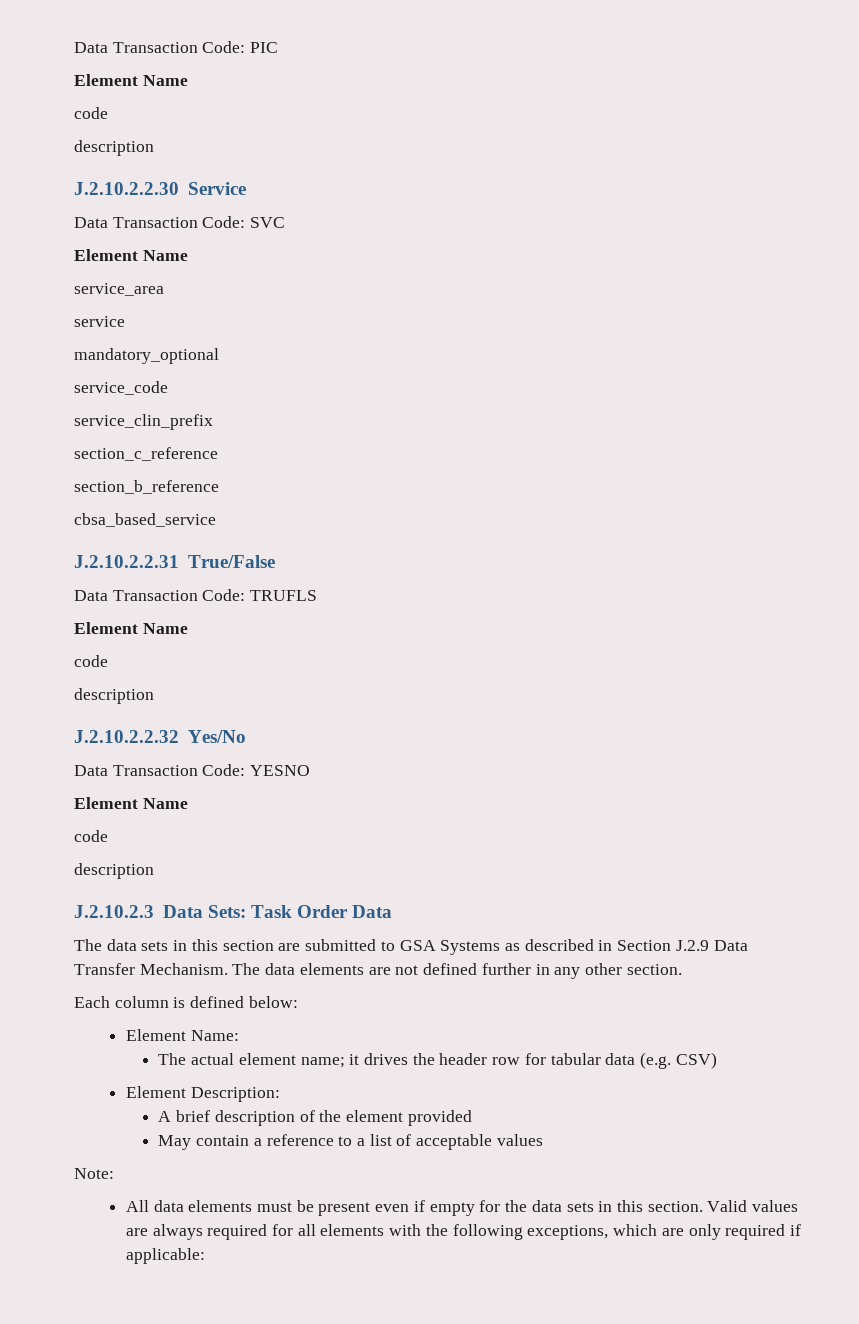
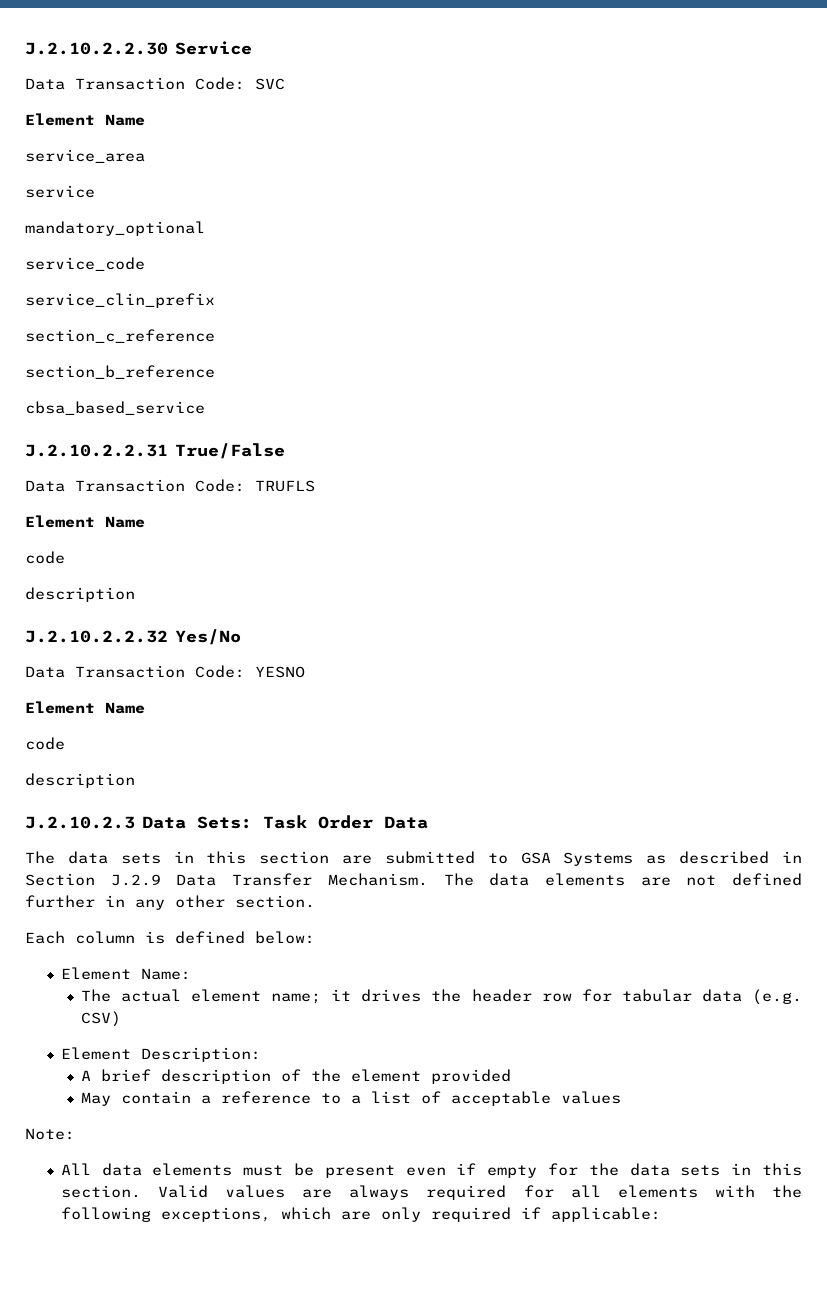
- Data Transaction Code: PIC
- Element Name
- code
- description

